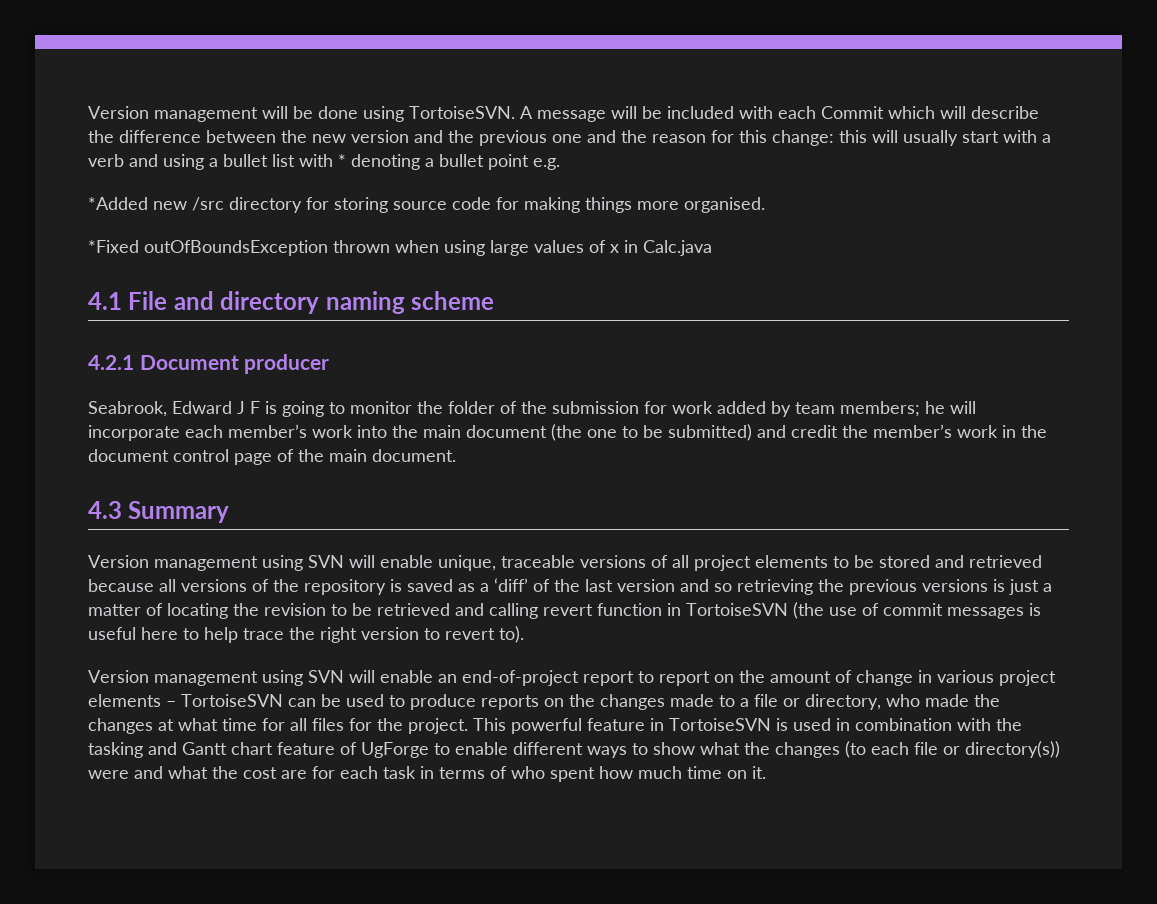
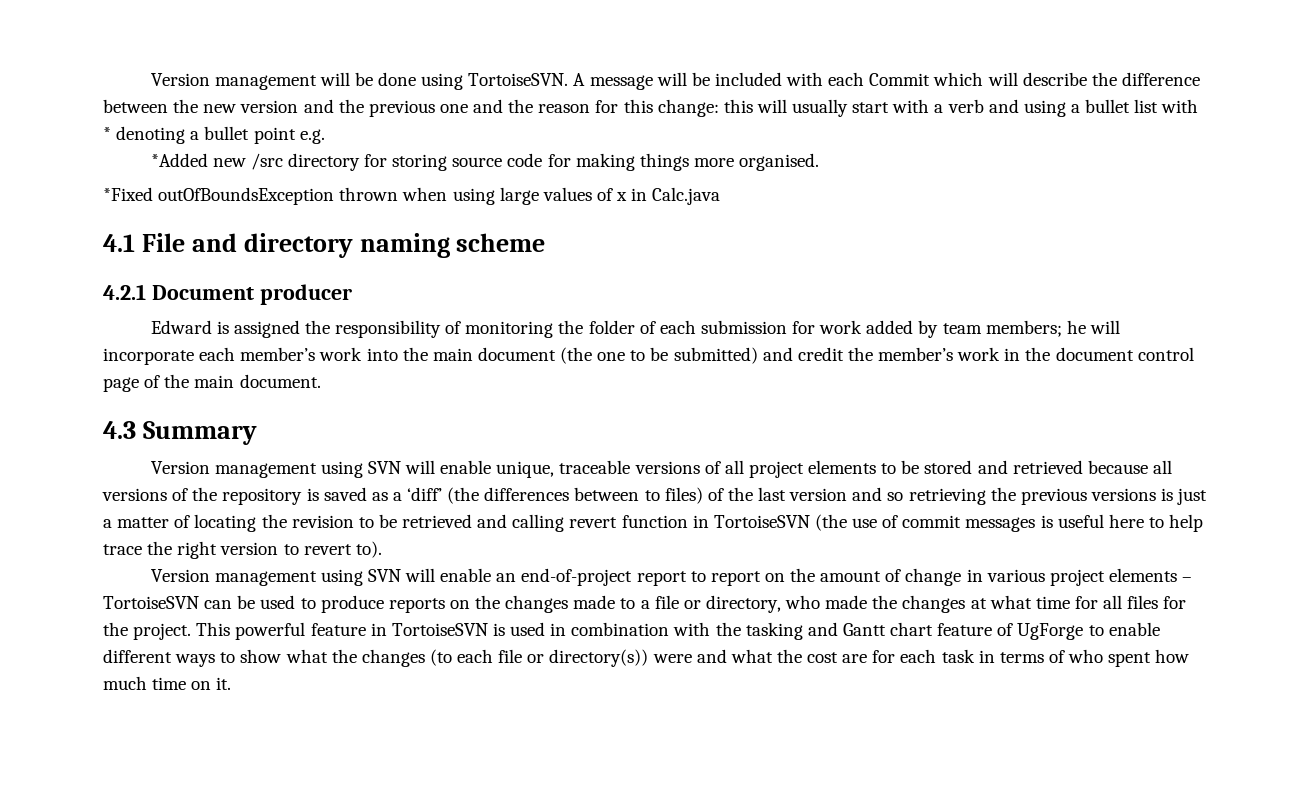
- Seabrook, Edward J F is going to monitor the folder of the submission for work added by team members; he will incorporate each member’s work into the main document (the one to be submitted) and credit the member’s work in the document control page of the main document.
+ Edward is assigned the responsibility of monitoring the folder of each submission for work added by team members; he will incorporate each member’s work into the main document (the one to be submitted) and credit the member’s work in the document control page of the main document.
- Version management using SVN will enable unique, traceable versions of all project elements to be stored and retrieved because all versions of the repository is saved as a ‘diff’ of the last version and so retrieving the previous versions is just a matter of locating the revision to be retrieved and calling revert function in TortoiseSVN (the use of commit messages is useful here to help trace the right version to revert to).
+ Version management using SVN will enable unique, traceable versions of all project elements to be stored and retrieved because all versions of the repository is saved as a ‘diff’ (the differences between to files) of the last version and so retrieving the previous versions is just a matter of locating the revision to be retrieved and calling revert function in TortoiseSVN (the use of commit messages is useful here to help trace the right version to revert to).

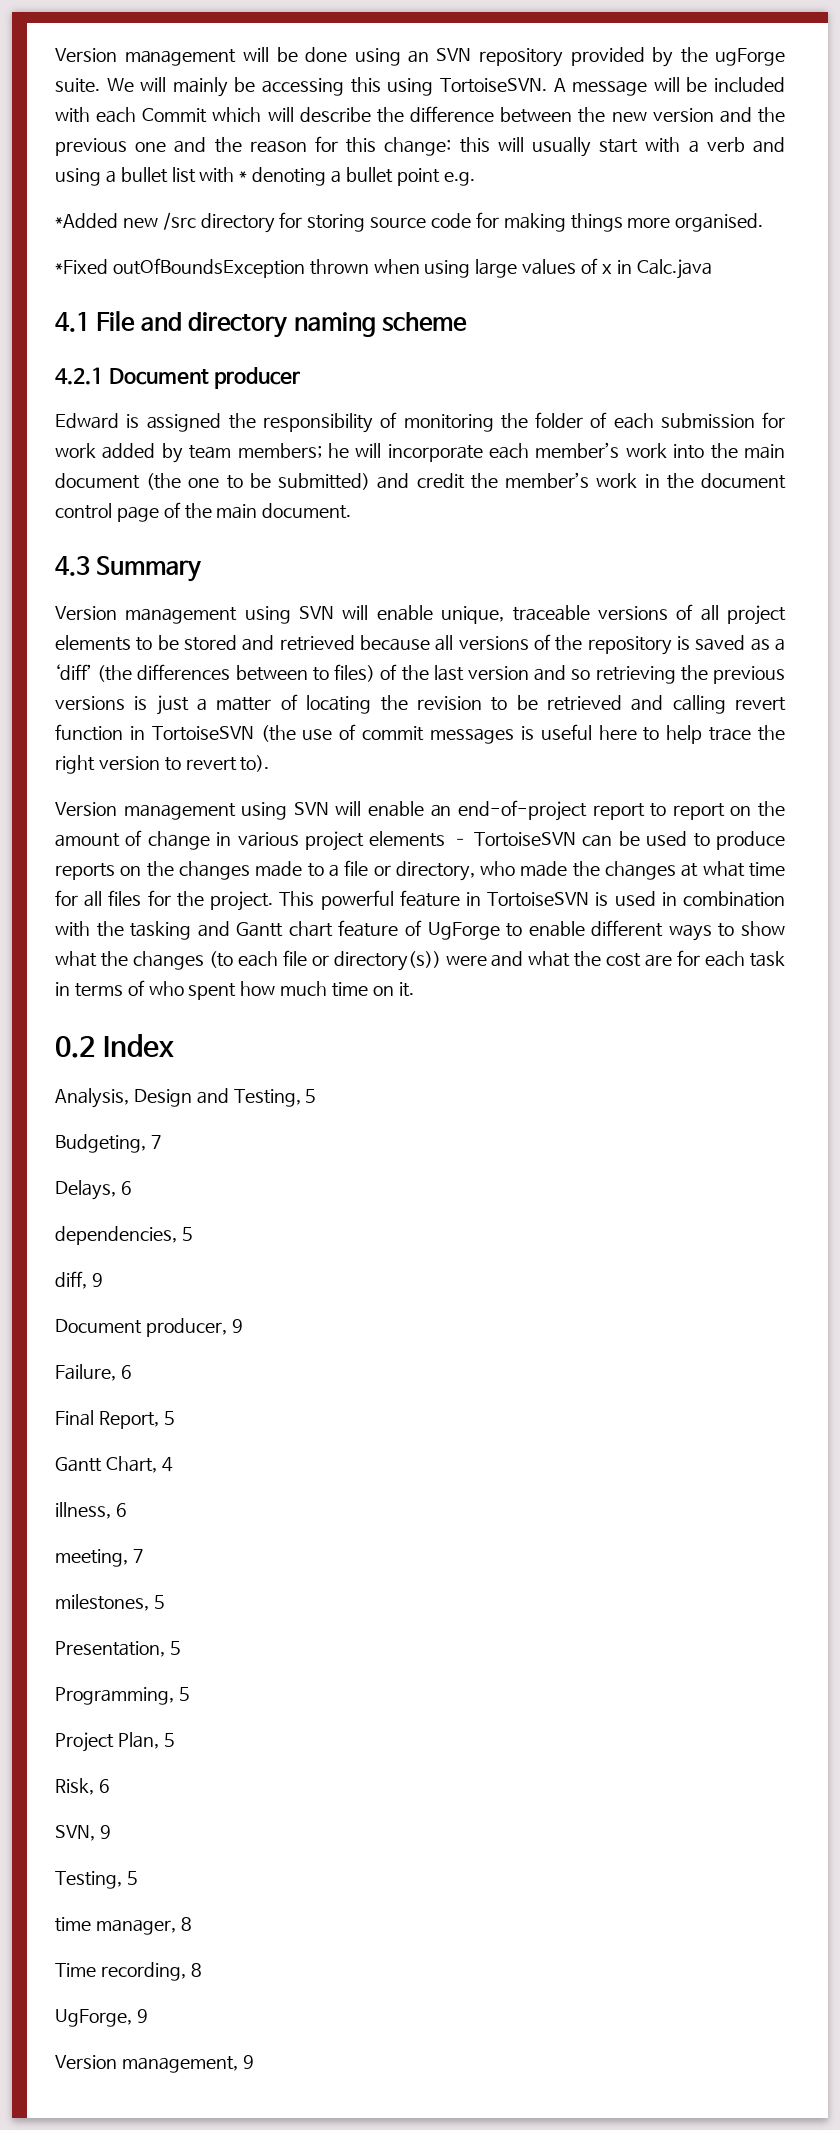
- Version management will be done using TortoiseSVN.
+ Version management will be done using an SVN repository provided by the ugForge suite. We will mainly be accessing this using TortoiseSVN.
+ 0.2 Index
+ Analysis, Design and Testing, 5
+ Budgeting, 7
+ Delays, 6
+ dependencies, 5
+ diff, 9
+ Document producer, 9
+ Failure, 6
+ Final Report, 5
+ Gantt Chart, 4
+ illness, 6
+ meeting, 7
+ milestones, 5
+ Presentation, 5
+ Programming, 5
+ Project Plan, 5
+ Risk, 6
+ SVN, 9
+ Testing, 5
+ time manager, 8
+ Time recording, 8
+ UgForge, 9
+ Version management, 9

